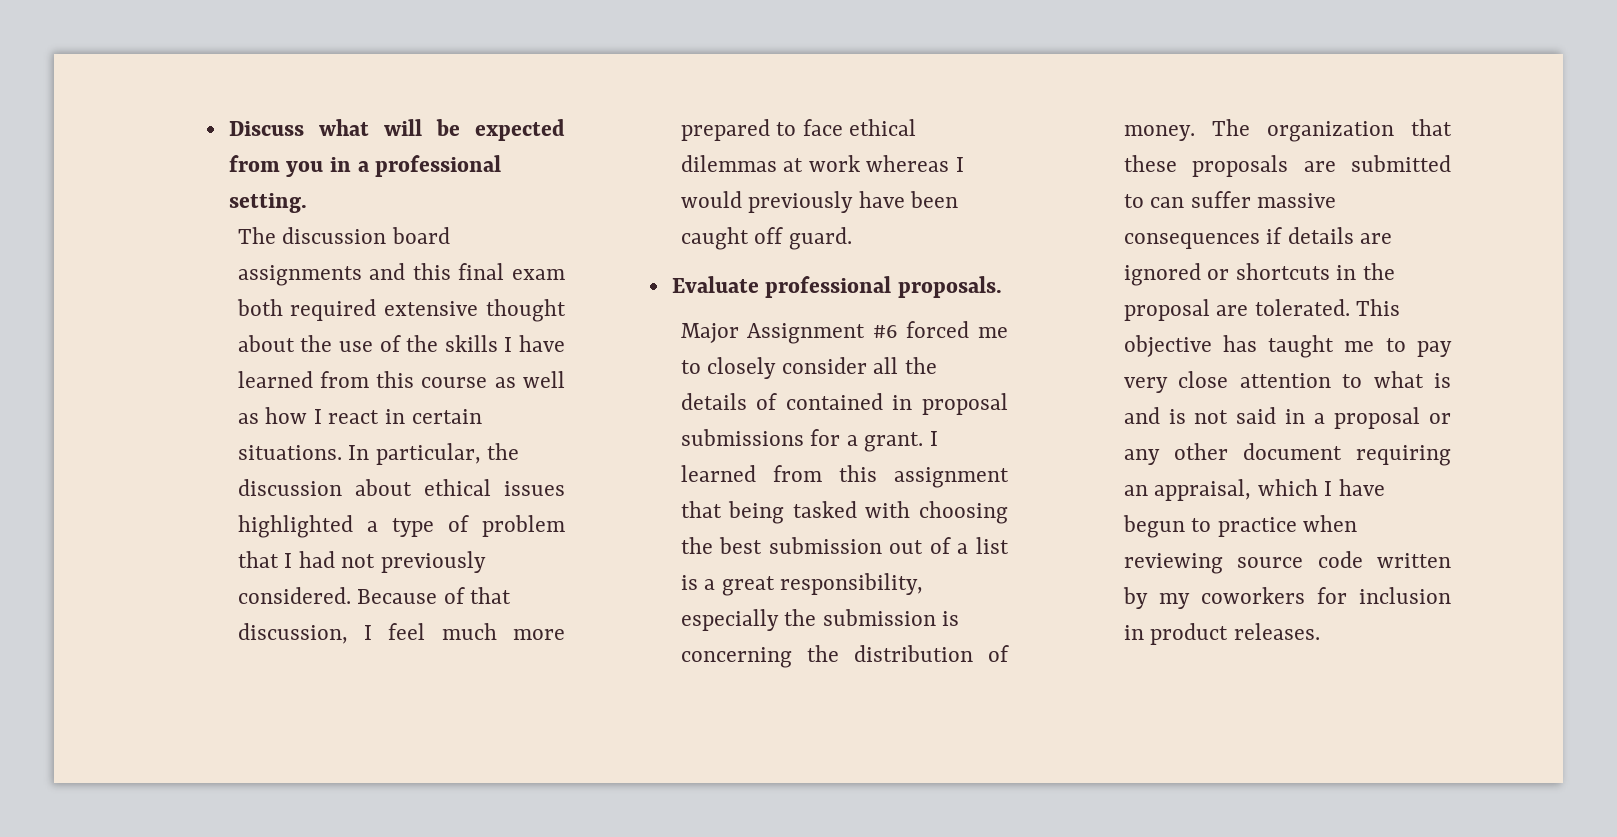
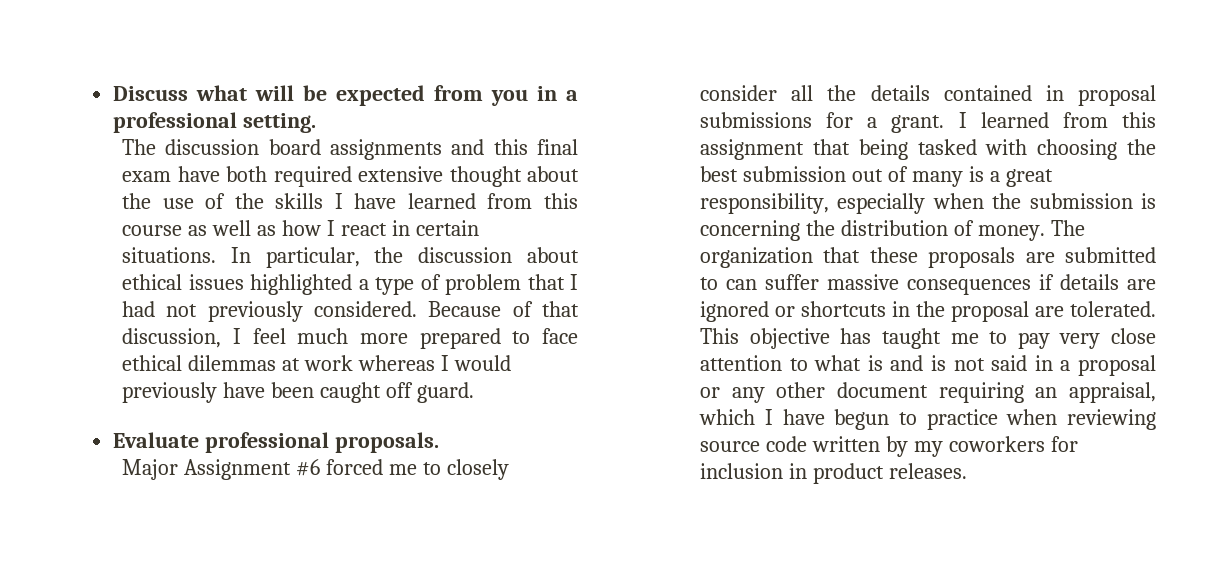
- The discussion board assignments and this final exam both required extensive thought about the use of the skills I have learned from this course as well as how I react in certain situations.
+ The discussion board assignments and this final exam have both required extensive thought about the use of the skills I have learned from this course as well as how I react in certain situations.
- Major Assignment #6 forced me to closely consider all the details of contained in proposal submissions for a grant.
+ Major Assignment #6 forced me to closely consider all the details contained in proposal submissions for a grant.
- I learned from this assignment that being tasked with choosing the best submission out of a list is a great responsibility, especially the submission is concerning the distribution of money.
+ I learned from this assignment that being tasked with choosing the best submission out of many is a great responsibility, especially when the submission is concerning the distribution of money.

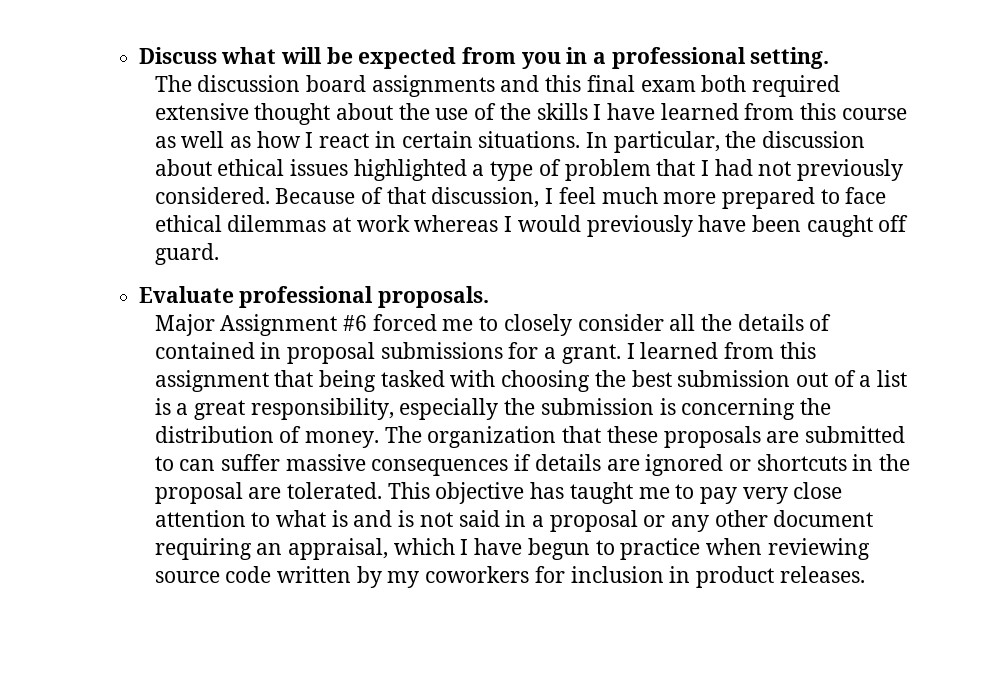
- The discussion board assignments and this final exam have both required extensive thought about the use of the skills I have learned from this course as well as how I react in certain situations.
+ The discussion board assignments and this final exam both required extensive thought about the use of the skills I have learned from this course as well as how I react in certain situations.
- Major Assignment #6 forced me to closely consider all the details contained in proposal submissions for a grant.
+ Major Assignment #6 forced me to closely consider all the details of contained in proposal submissions for a grant.
- I learned from this assignment that being tasked with choosing the best submission out of many is a great responsibility, especially when the submission is concerning the distribution of money.
+ I learned from this assignment that being tasked with choosing the best submission out of a list is a great responsibility, especially the submission is concerning the distribution of money.

